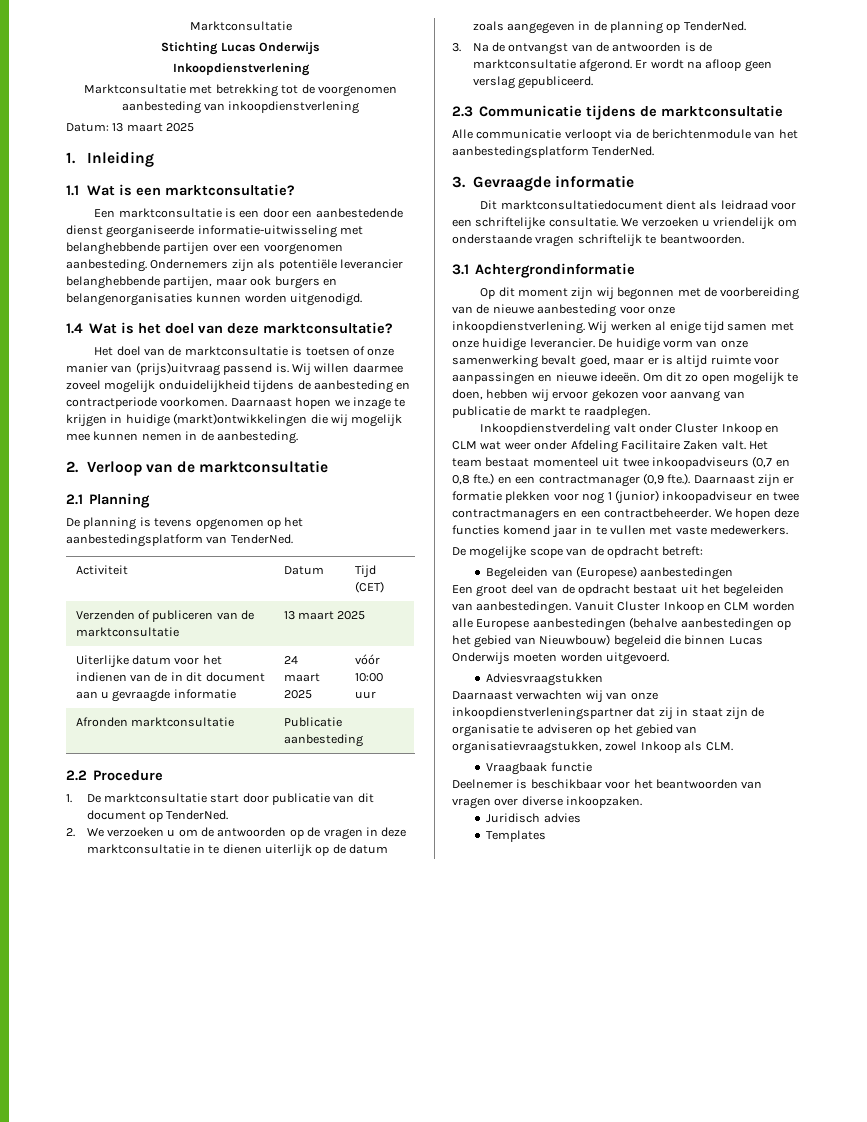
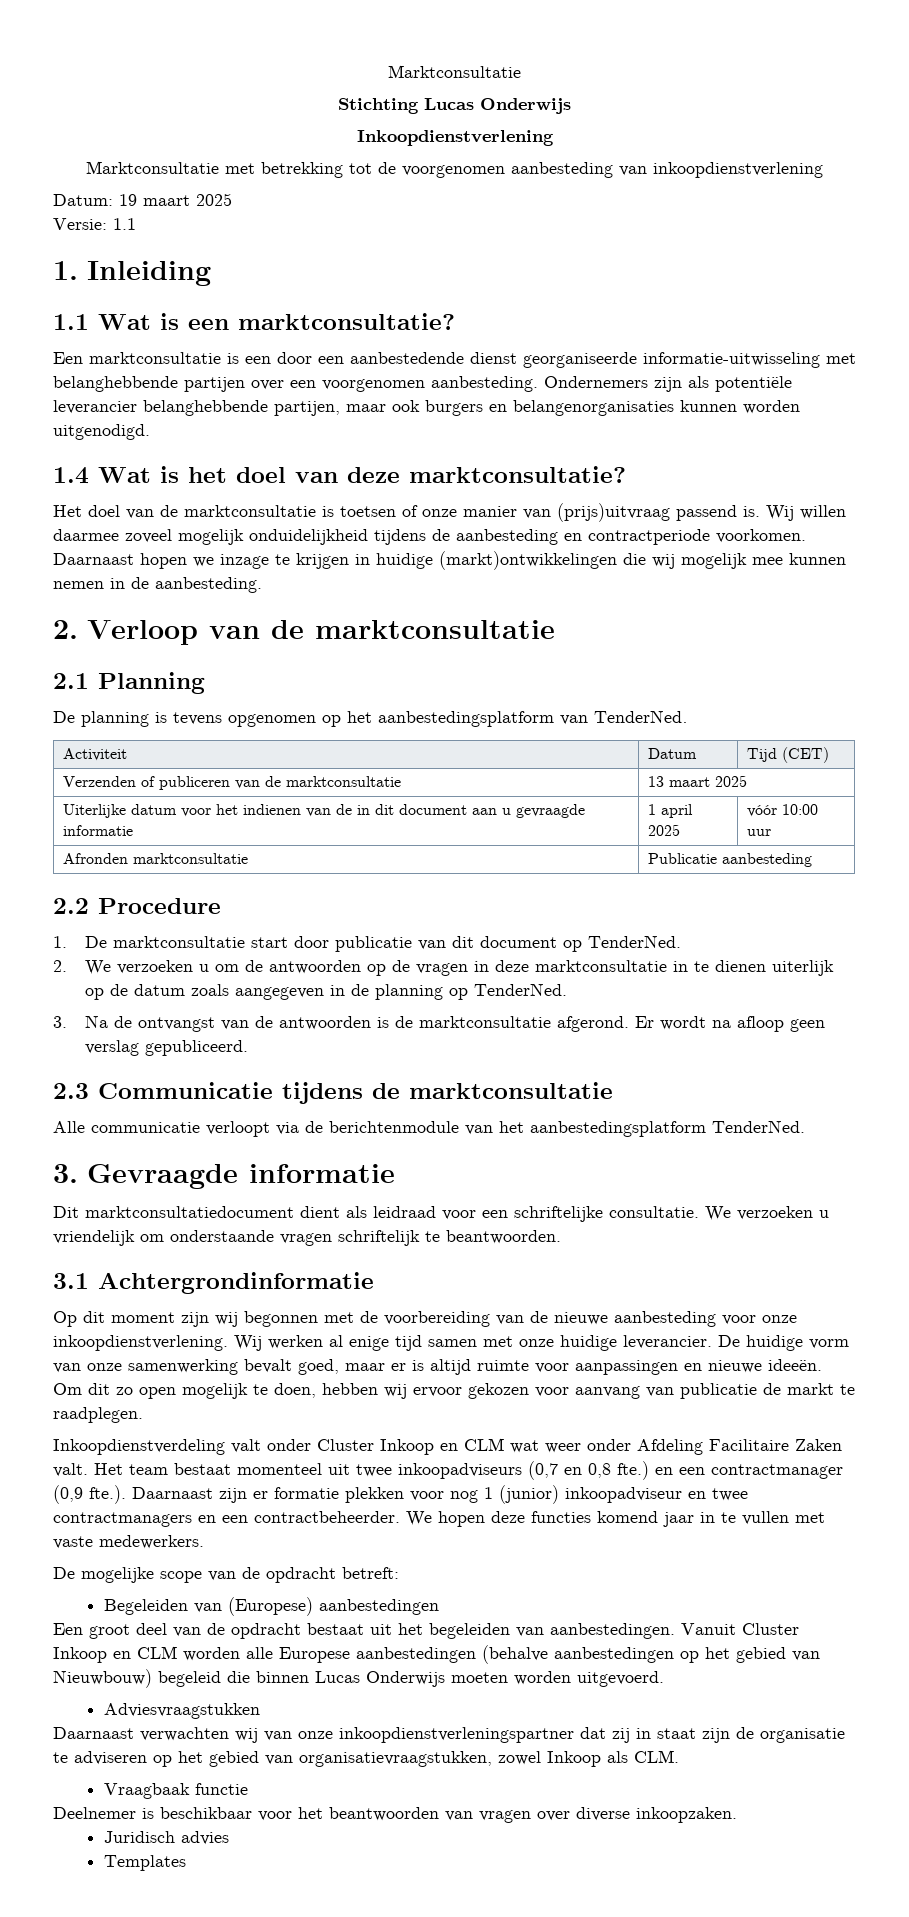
- Datum: 13 maart 2025
+ Datum: 19 maart 2025
+ Versie: 1.1
- Uiterlijke datum voor het indienen van de in dit document aan u gevraagde informatie | 24 maart 2025 | vóór 10:00 uur
+ Uiterlijke datum voor het indienen van de in dit document aan u gevraagde informatie | 1 april 2025 | vóór 10:00 uur

